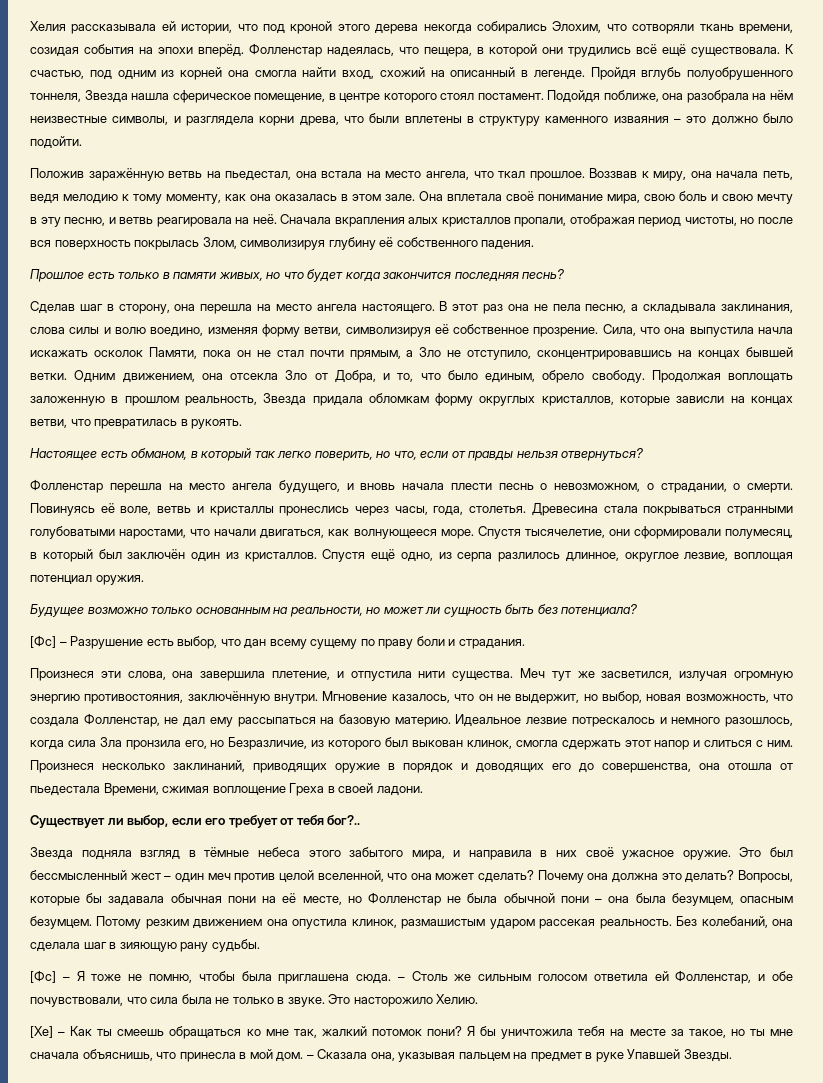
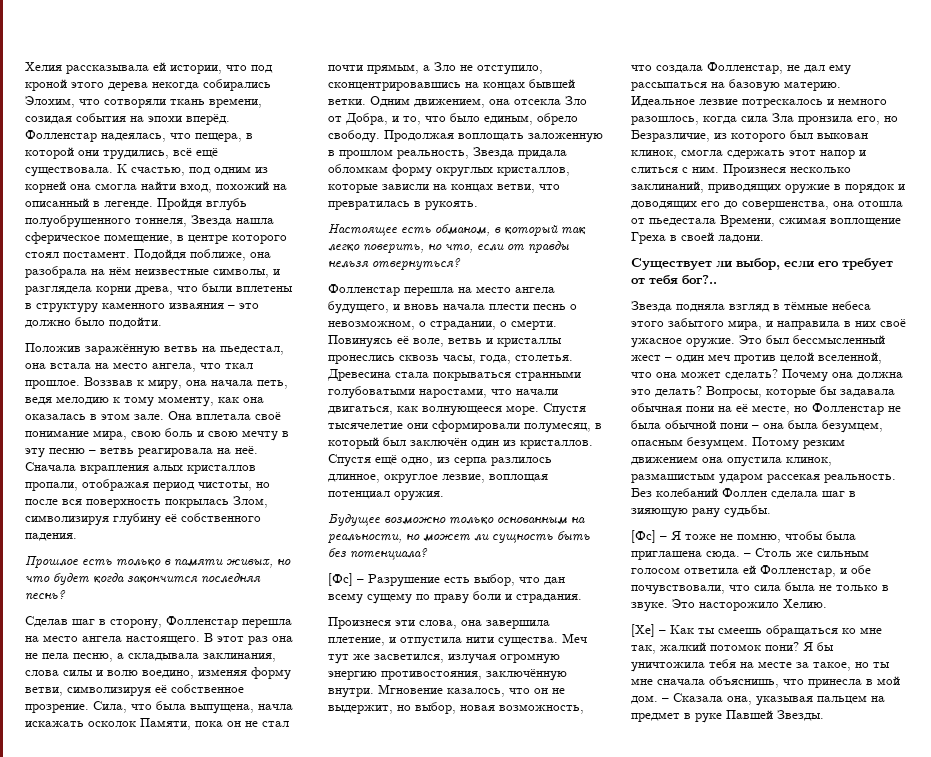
- Фолленстар надеялась, что пещера, в которой они трудились всё ещё существовала.
+ Фолленстар надеялась, что пещера, в которой они трудились, всё ещё существовала.
- К счастью, под одним из корней она смогла найти вход, схожий на описанный в легенде.
+ К счастью, под одним из корней она смогла найти вход, похожий на описанный в легенде.
- Она вплетала своё понимание мира, свою боль и свою мечту в эту песню, и ветвь реагировала на неё.
+ Она вплетала своё понимание мира, свою боль и свою мечту в эту песню – ветвь реагировала на неё.
- Сделав шаг в сторону, она перешла на место ангела настоящего.
+ Сделав шаг в сторону, Фолленстар перешла на место ангела настоящего.
- Сила, что она выпустила начла искажать осколок Памяти, пока он не стал почти прямым, а Зло не отступило, сконцентрировавшись на концах бывшей ветки.
+ Сила, что была выпущена, начла искажать осколок Памяти, пока он не стал почти прямым, а Зло не отступило, сконцентрировавшись на концах бывшей ветки.
- Повинуясь её воле, ветвь и кристаллы пронеслись через часы, года, столетья.
+ Повинуясь её воле, ветвь и кристаллы пронеслись сквозь часы, года, столетья.
- Спустя тысячелетие, они сформировали полумесяц, в который был заключён один из кристаллов.
+ Спустя тысячелетие они сформировали полумесяц, в который был заключён один из кристаллов.
- Без колебаний, она сделала шаг в зияющую рану судьбы.
+ Без колебаний Фоллен сделала шаг в зияющую рану судьбы.
- – Сказала она, указывая пальцем на предмет в руке Упавшей Звезды.
+ – Сказала она, указывая пальцем на предмет в руке Павшей Звезды.

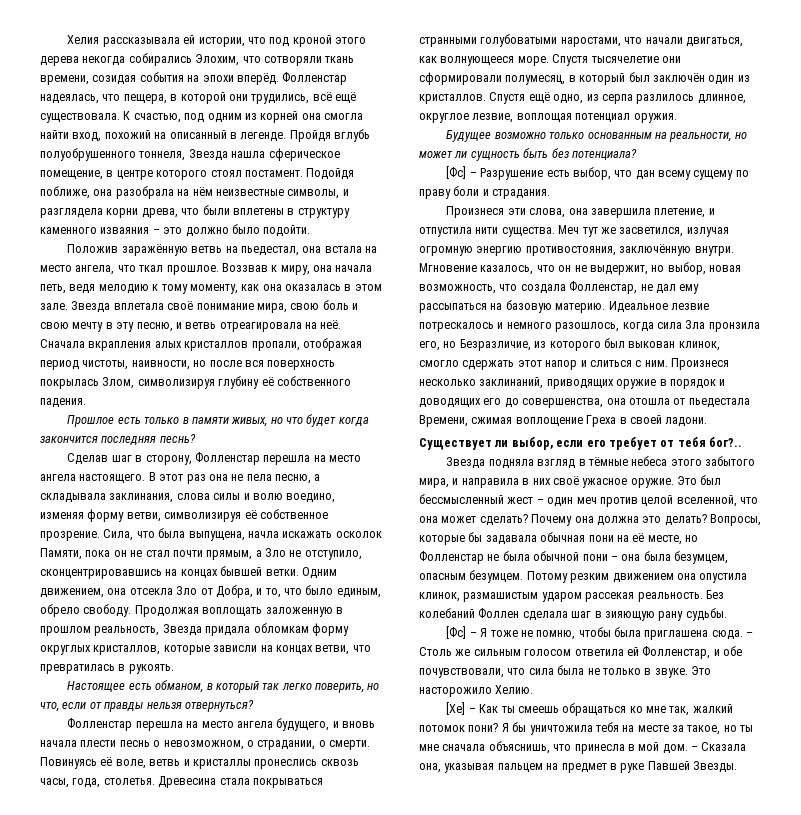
- Она вплетала своё понимание мира, свою боль и свою мечту в эту песню – ветвь реагировала на неё.
+ Звезда вплетала своё понимание мира, свою боль и свою мечту в эту песню, и ветвь отреагировала на неё.
- Сначала вкрапления алых кристаллов пропали, отображая период чистоты, но после вся поверхность покрылась Злом, символизируя глубину её собственного падения.
+ Сначала вкрапления алых кристаллов пропали, отображая период чистоты, наивности, но после вся поверхность покрылась Злом, символизируя глубину её собственного падения.
- Идеальное лезвие потрескалось и немного разошлось, когда сила Зла пронзила его, но Безразличие, из которого был выкован клинок, смогла сдержать этот напор и слиться с ним.
+ Идеальное лезвие потрескалось и немного разошлось, когда сила Зла пронзила его, но Безразличие, из которого был выкован клинок, смогло сдержать этот напор и слиться с ним.

